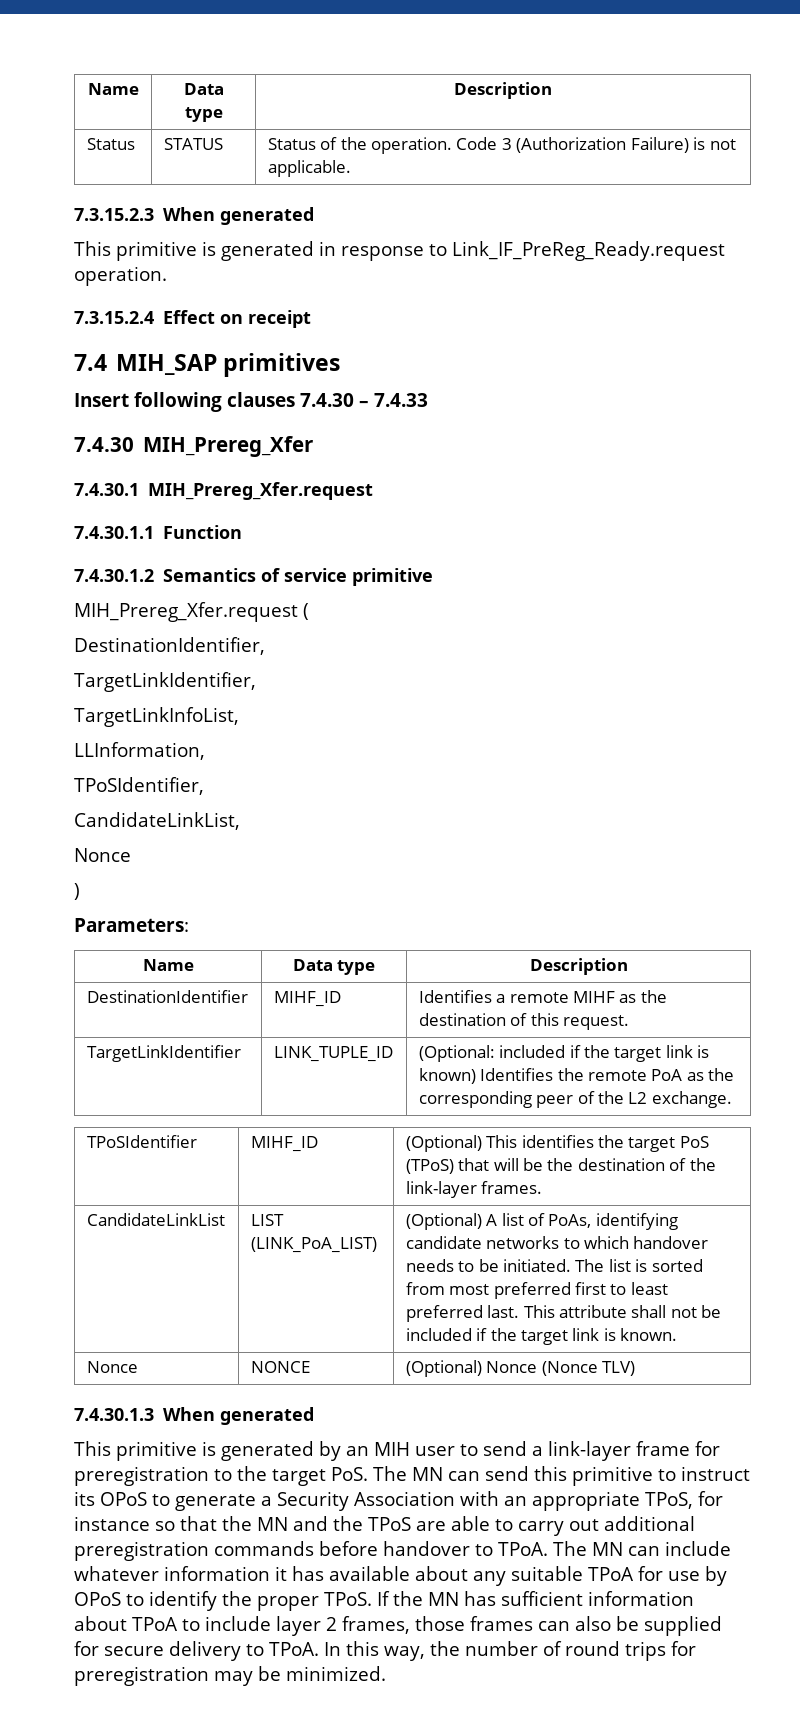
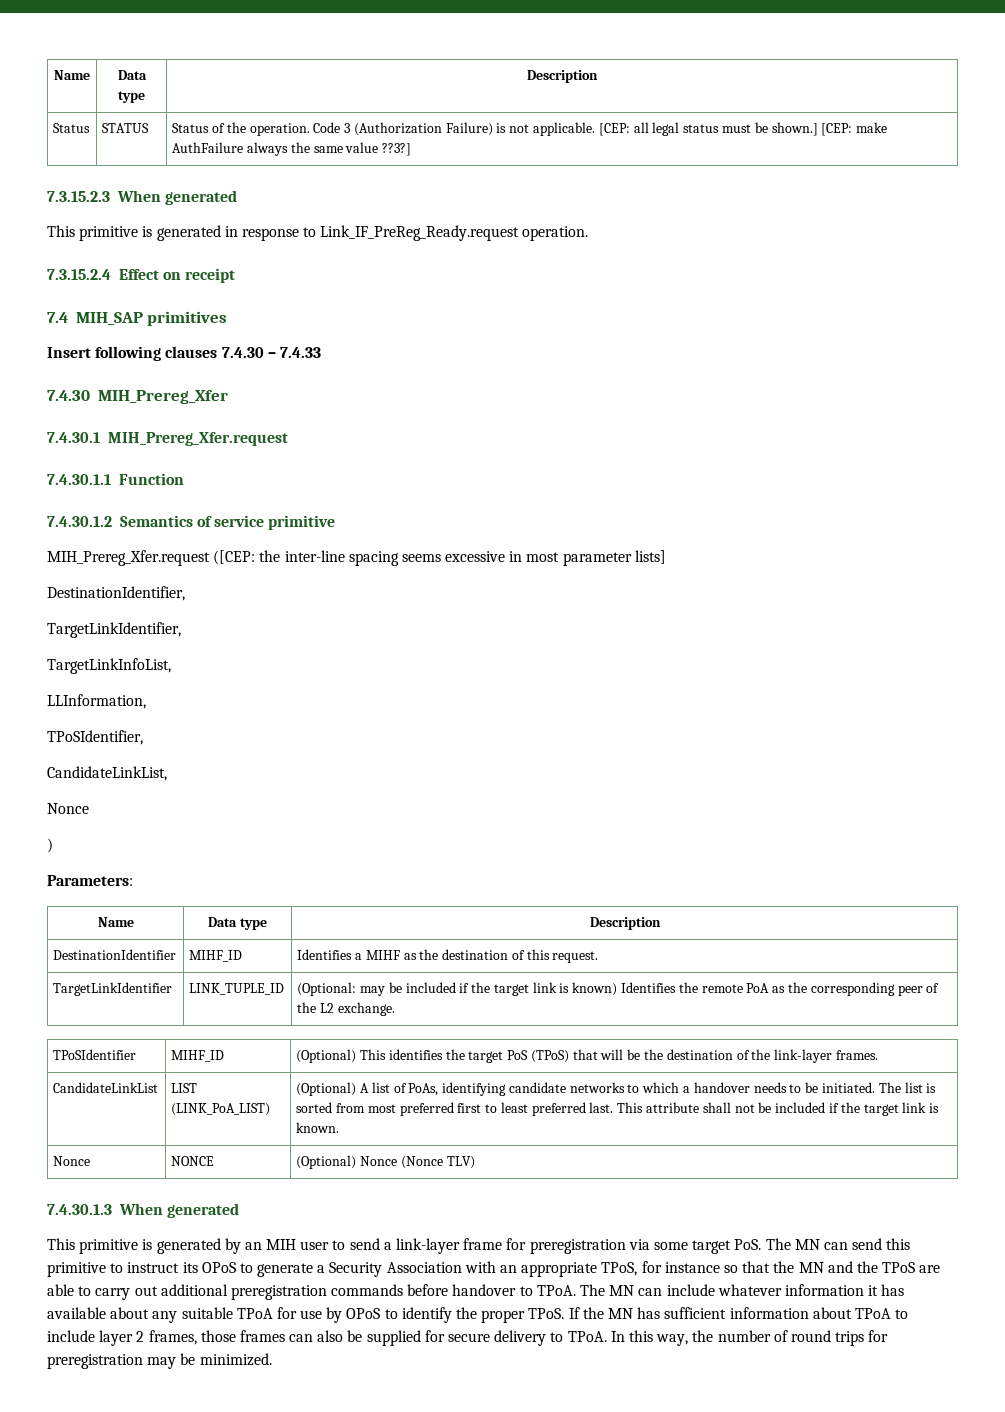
- Status | STATUS | Status of the operation. Code 3 (Authorization Failure) is not applicable.
+ Status | STATUS | Status of the operation. Code 3 (Authorization Failure) is not applicable. [CEP: all legal status must be shown.] [CEP: make AuthFailure always the same value ??3?]
- MIH_Prereg_Xfer.request (
+ MIH_Prereg_Xfer.request ([CEP: the inter-line spacing seems excessive in most parameter lists]
- DestinationIdentifier | MIHF_ID | Identifies a remote MIHF as the destination of this request.
+ DestinationIdentifier | MIHF_ID | Identifies a MIHF as the destination of this request.
- TargetLinkIdentifier | LINK_TUPLE_ID | (Optional: included if the target link is known) Identifies the remote PoA as the corresponding peer of the L2 exchange.
+ TargetLinkIdentifier | LINK_TUPLE_ID | (Optional: may be included if the target link is known) Identifies the remote PoA as the corresponding peer of the L2 exchange.
- (Optional) A list of PoAs, identifying candidate networks to which handover needs to be initiated.
+ (Optional) A list of PoAs, identifying candidate networks to which a handover needs to be initiated.
- This primitive is generated by an MIH user to send a link-layer frame for preregistration to the target PoS. The MN can send this primitive to instruct its OPoS to generate a Security Association with an appropriate TPoS, for instance so that the MN and the TPoS are able to carry out additional preregistration commands before handover to TPoA.
+ This primitive is generated by an MIH user to send a link-layer frame for preregistration via some target PoS. The MN can send this primitive to instruct its OPoS to generate a Security Association with an appropriate TPoS, for instance so that the MN and the TPoS are able to carry out additional preregistration commands before handover to TPoA.

